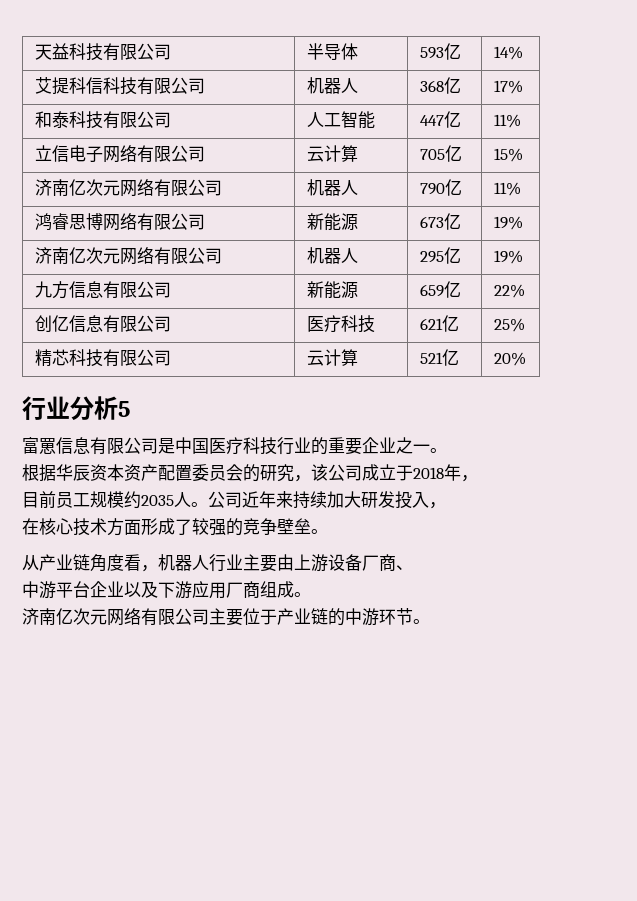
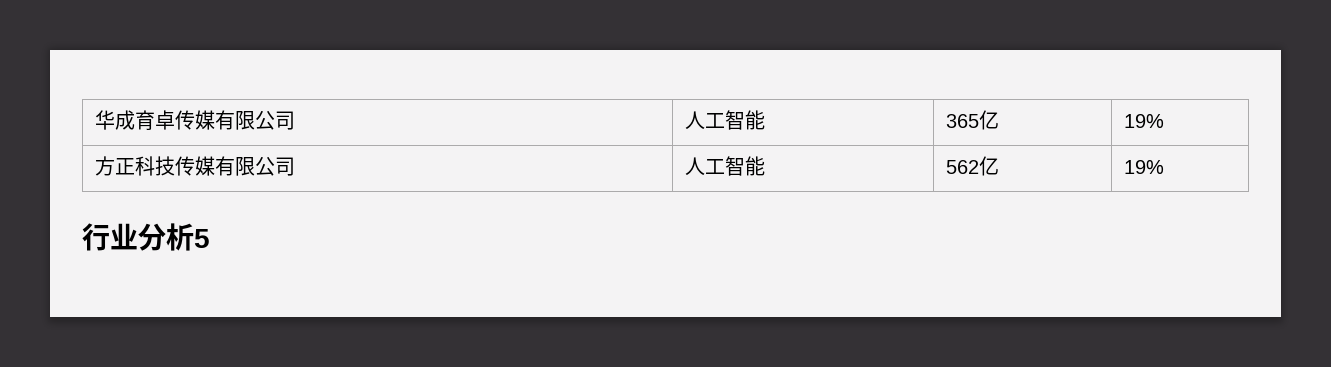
- 天益科技有限公司 | 半导体 | 593亿 | 14%
- 艾提科信科技有限公司 | 机器人 | 368亿 | 17%
- 和泰科技有限公司 | 人工智能 | 447亿 | 11%
- 立信电子网络有限公司 | 云计算 | 705亿 | 15%
- 济南亿次元网络有限公司 | 机器人 | 790亿 | 11%
- 鸿睿思博网络有限公司 | 新能源 | 673亿 | 19%
- 济南亿次元网络有限公司 | 机器人 | 295亿 | 19%
- 九方信息有限公司 | 新能源 | 659亿 | 22%
- 创亿信息有限公司 | 医疗科技 | 621亿 | 25%
- 精芯科技有限公司 | 云计算 | 521亿 | 20%
+ 华成育卓传媒有限公司 | 人工智能 | 365亿 | 19%
+ 方正科技传媒有限公司 | 人工智能 | 562亿 | 19%
  行业分析5
- 富罳信息有限公司是中国医疗科技行业的重要企业之一。
- 根据华辰资本资产配置委员会的研究，该公司成立于2018年，
- 目前员工规模约2035人。公司近年来持续加大研发投入，
- 在核心技术方面形成了较强的竞争壁垒。
- 从产业链角度看，机器人行业主要由上游设备厂商、
- 中游平台企业以及下游应用厂商组成。
- 济南亿次元网络有限公司主要位于产业链的中游环节。

